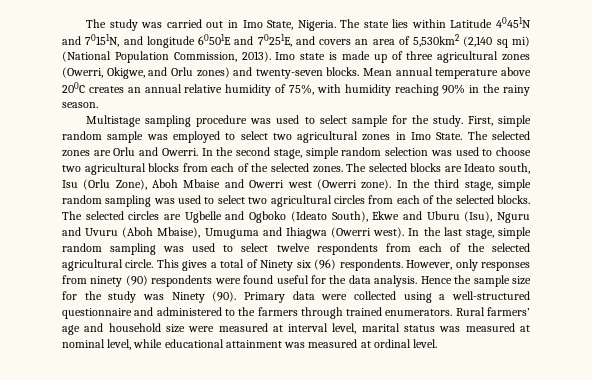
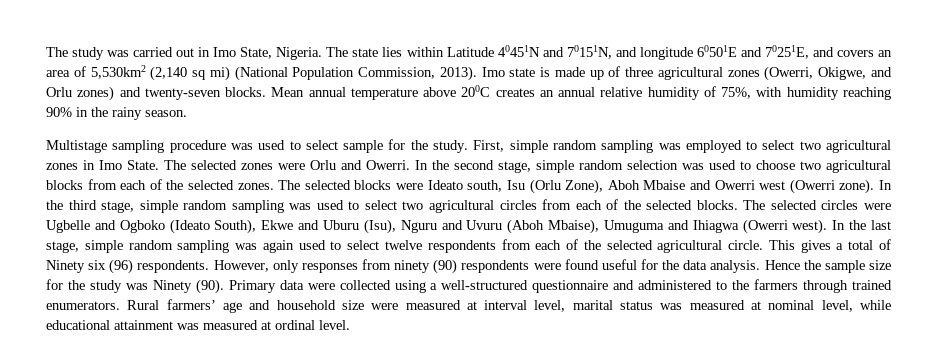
- First, simple random sample was employed to select two agricultural zones in Imo State.
+ First, simple random sampling was employed to select two agricultural zones in Imo State.
- The selected zones are Orlu and Owerri.
+ The selected zones were Orlu and Owerri.
- The selected blocks are Ideato south, Isu (Orlu Zone), Aboh Mbaise and Owerri west (Owerri zone).
+ The selected blocks were Ideato south, Isu (Orlu Zone), Aboh Mbaise and Owerri west (Owerri zone).
- The selected circles are Ugbelle and Ogboko (Ideato South), Ekwe and Uburu (Isu), Nguru and Uvuru (Aboh Mbaise), Umuguma and Ihiagwa (Owerri west).
+ The selected circles were Ugbelle and Ogboko (Ideato South), Ekwe and Uburu (Isu), Nguru and Uvuru (Aboh Mbaise), Umuguma and Ihiagwa (Owerri west).
- In the last stage, simple random sampling was used to select twelve respondents from each of the selected agricultural circle.
+ In the last stage, simple random sampling was again used to select twelve respondents from each of the selected agricultural circle.

